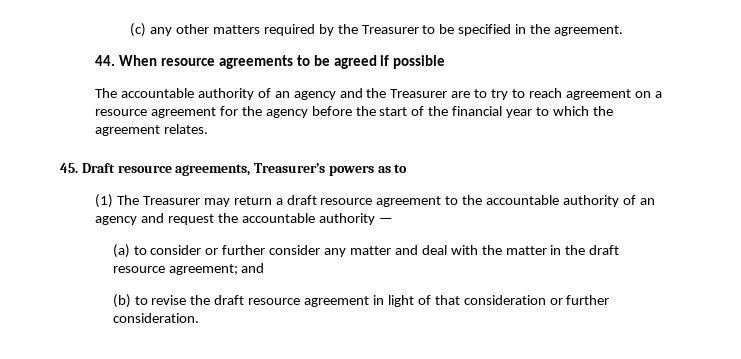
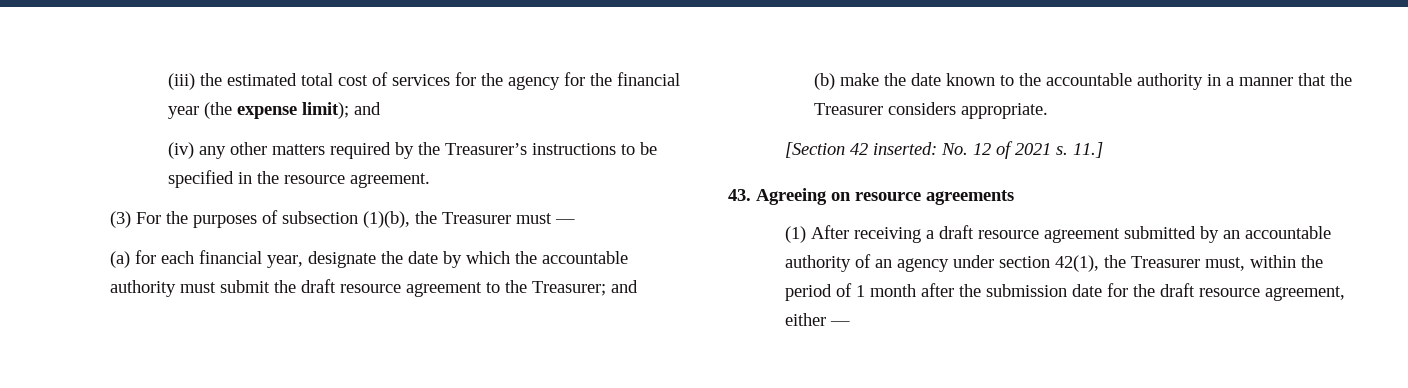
- (c) any other matters required by the Treasurer to be specified in the agreement.
+ (iii) the estimated total cost of services for the agency for the financial year (the expense limit); and
+ (iv) any other matters required by the Treasurer’s instructions to be specified in the resource agreement.
- 44. When resource agreements to be agreed if possible
- The accountable authority of an agency and the Treasurer are to try to reach agreement on a resource agreement for the agency before the start of the financial year to which the agreement relates.
- 45. Draft resource agreements, Treasurer’s powers as to
- (1) The Treasurer may return a draft resource agreement to the accountable authority of an agency and request the accountable authority —
- (a) to consider or further consider any matter and deal with the matter in the draft resource agreement; and
- (b) to revise the draft resource agreement in light of that consideration or further consideration.
+ (3) For the purposes of subsection (1)(b), the Treasurer must —
+ (a) for each financial year, designate the date by which the accountable authority must submit the draft resource agreement to the Treasurer; and
+ (b) make the date known to the accountable authority in a manner that the Treasurer considers appropriate.
+ [Section 42 inserted: No. 12 of 2021 s. 11.]
+ 43. Agreeing on resource agreements
+ (1) After receiving a draft resource agreement submitted by an accountable authority of an agency under section 42(1), the Treasurer must, within the period of 1 month after the submission date for the draft resource agreement, either —

